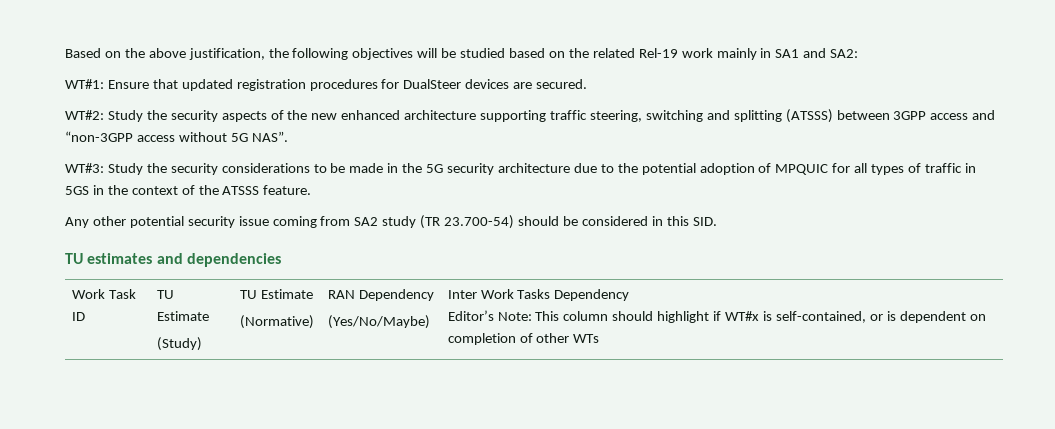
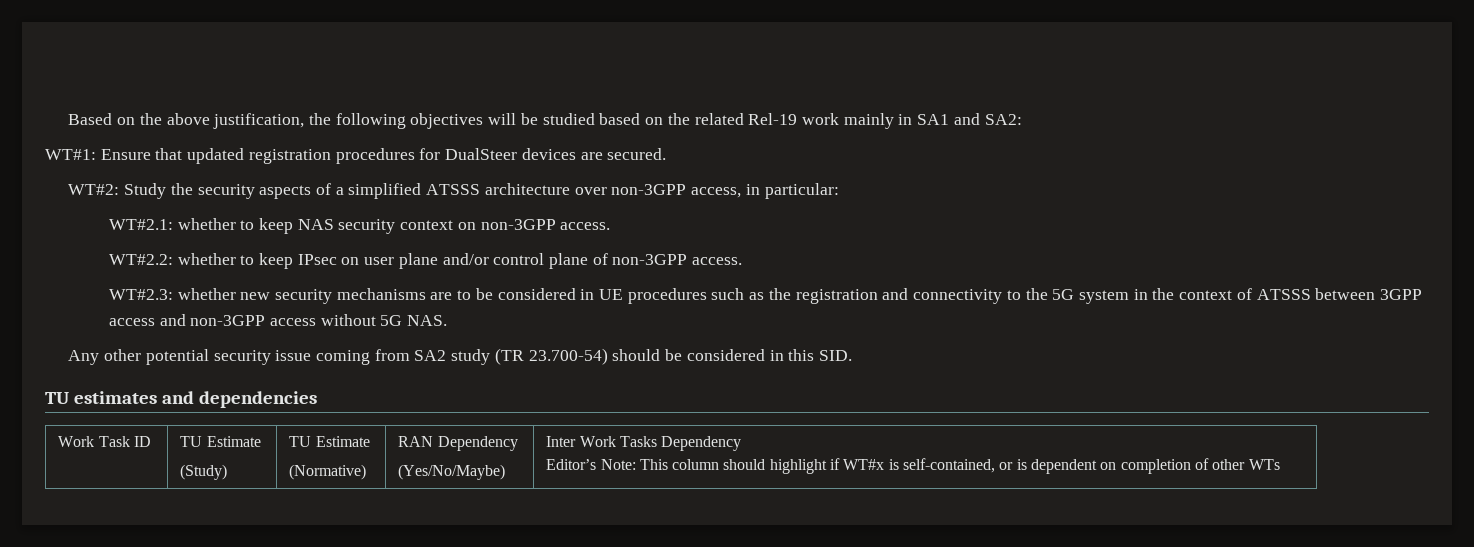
- WT#2: Study the security aspects of the new enhanced architecture supporting traffic steering, switching and splitting (ATSSS) between 3GPP access and “non-3GPP access without 5G NAS”.
- WT#3: Study the security considerations to be made in the 5G security architecture due to the potential adoption of MPQUIC for all types of traffic in 5GS in the context of the ATSSS feature.
+ WT#2: Study the security aspects of a simplified ATSSS architecture over non-3GPP access, in particular:
+ WT#2.1: whether to keep NAS security context on non-3GPP access.
+ WT#2.2: whether to keep IPsec on user plane and/or control plane of non-3GPP access.
+ WT#2.3: whether new security mechanisms are to be considered in UE procedures such as the registration and connectivity to the 5G system in the context of ATSSS between 3GPP access and non-3GPP access without 5G NAS.

